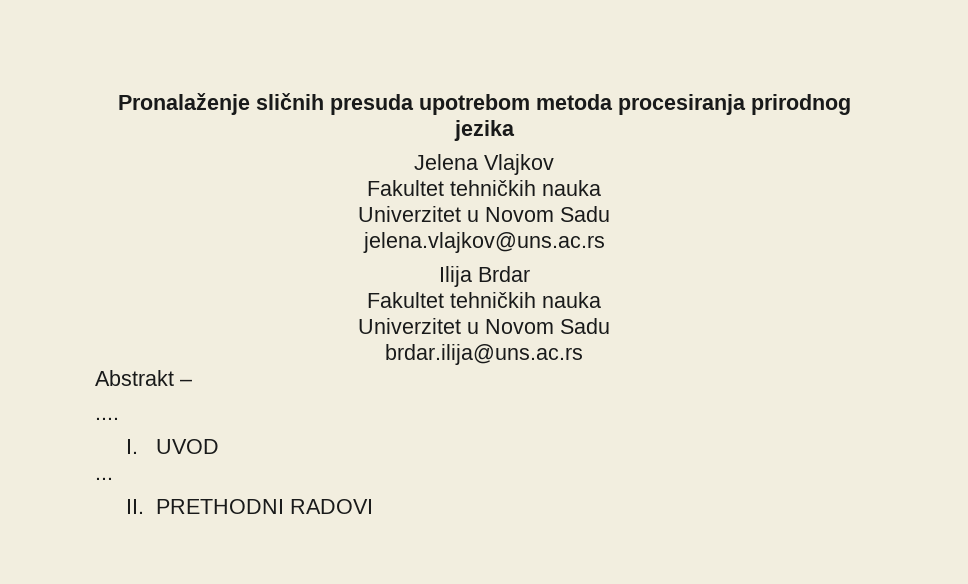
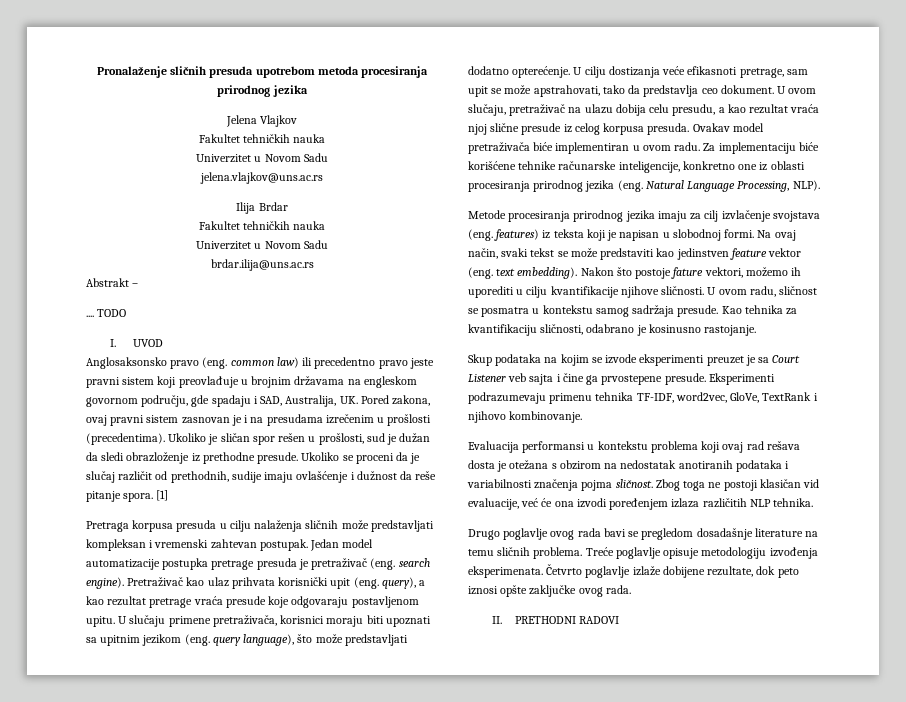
+ TODO
- ...
+ Anglosaksonsko pravo (eng. common law) ili precedentno pravo jeste pravni sistem koji preovlađuje u brojnim državama na engleskom govornom području, gde spadaju i SAD, Australija, UK. Pored zakona, ovaj pravni sistem zasnovan je i na presudama izrečenim u prošlosti (precedentima). Ukoliko je sličan spor rešen u prošlosti, sud je dužan da sledi obrazloženje iz prethodne presude. Ukoliko se proceni da je slučaj različit od prethodnih, sudije imaju ovlašćenje i dužnost da reše pitanje spora. [1]
+ Pretraga korpusa presuda u cilju nalaženja sličnih može predstavljati kompleksan i vremenski zahtevan postupak. Jedan model automatizacije postupka pretrage presuda je pretraživač (eng. search engine). Pretraživač kao ulaz prihvata korisnički upit (eng. query), a kao rezultat pretrage vraća presude koje odgovaraju postavljenom upitu. U slučaju primene pretraživača, korisnici moraju biti upoznati sa upitnim jezikom (eng. query language), što može predstavljati dodatno opterećenje. U cilju dostizanja veće efikasnoti pretrage, sam upit se može apstrahovati, tako da predstavlja ceo dokument. U ovom slučaju, pretraživač na ulazu dobija celu presudu, a kao rezultat vraća njoj slične presude iz celog korpusa presuda. Ovakav model pretraživača biće implementiran u ovom radu. Za implementaciju biće korišćene tehnike računarske inteligencije, konkretno one iz oblasti procesiranja prirodnog jezika (eng. Natural Language Processing, NLP).
+ Metode procesiranja prirodnog jezika imaju za cilj izvlačenje svojstava (eng. features) iz teksta koji je napisan u slobodnoj formi. Na ovaj način, svaki tekst se može predstaviti kao jedinstven feature vektor (eng. text embedding). Nakon što postoje fature vektori, možemo ih uporediti u cilju kvantifikacije njihove sličnosti. U ovom radu, sličnost se posmatra u kontekstu samog sadržaja presude. Kao tehnika za kvantifikaciju sličnosti, odabrano je kosinusno rastojanje.
+ Skup podataka na kojim se izvode eksperimenti preuzet je sa Court Listener veb sajta i čine ga prvostepene presude. Eksperimenti podrazumevaju primenu tehnika TF-IDF, word2vec, GloVe, TextRank i njihovo kombinovanje.
+ Evaluacija performansi u kontekstu problema koji ovaj rad rešava dosta je otežana s obzirom na nedostatak anotiranih podataka i variabilnosti značenja pojma sličnost. Zbog toga ne postoji klasičan vid evaluacije, već će ona izvodi poređenjem izlaza različitih NLP tehnika.
+ Drugo poglavlje ovog rada bavi se pregledom dosadašnje literature na temu sličnih problema. Treće poglavlje opisuje metodologiju izvođenja eksperimenata. Četvrto poglavlje izlaže dobijene rezultate, dok peto iznosi opšte zaključke ovog rada.

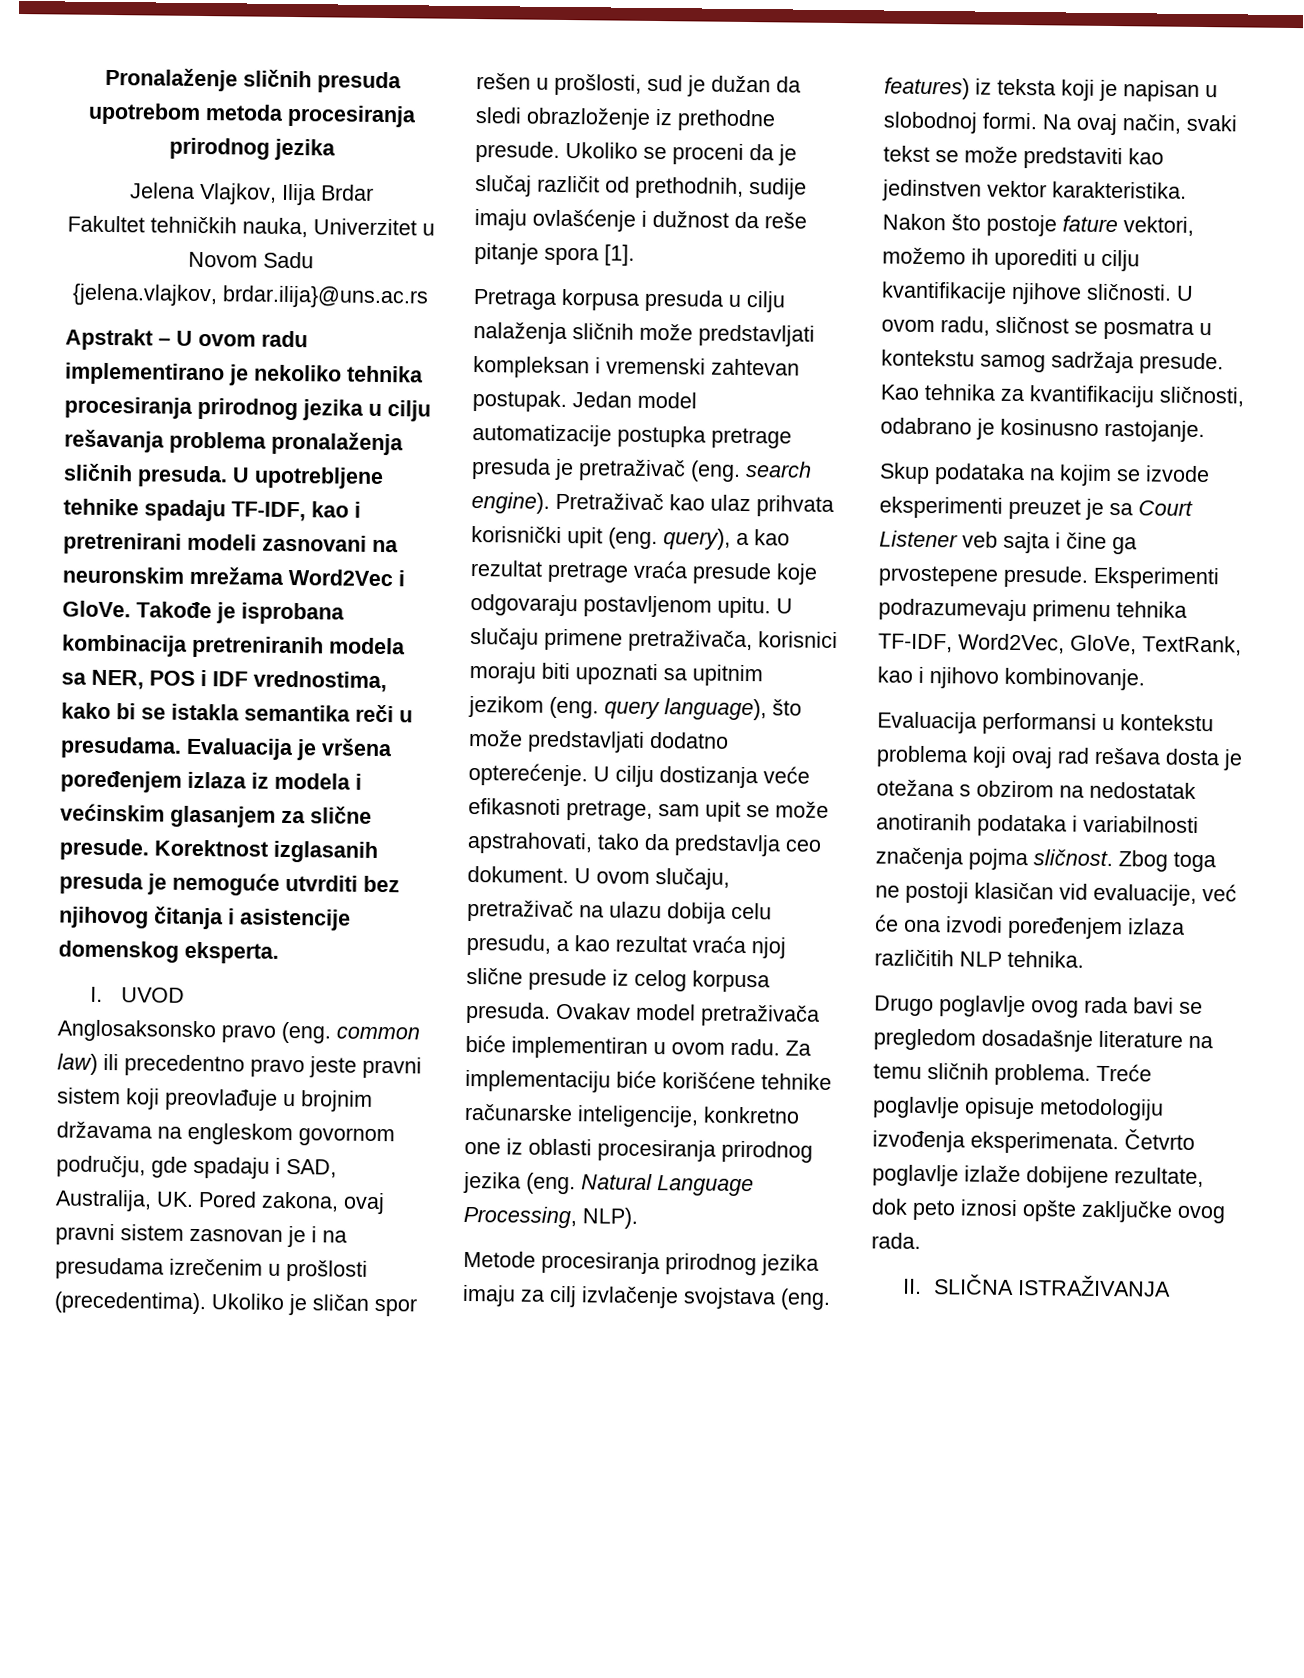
- Jelena Vlajkov
- Fakultet tehničkih nauka
- Univerzitet u Novom Sadu
- jelena.vlajkov@uns.ac.rs
- Ilija Brdar
- Fakultet tehničkih nauka
- Univerzitet u Novom Sadu
- brdar.ilija@uns.ac.rs
- Abstrakt –
- .... TODO
+ Jelena Vlajkov, Ilija Brdar
+ Fakultet tehničkih nauka, Univerzitet u Novom Sadu
+ {jelena.vlajkov, brdar.ilija}@uns.ac.rs
+ Apstrakt – U ovom radu implementirano je nekoliko tehnika procesiranja prirodnog jezika u cilju rešavanja problema pronalaženja sličnih presuda. U upotrebljene tehnike spadaju TF-IDF, kao i pretrenirani modeli zasnovani na neuronskim mrežama Word2Vec i GloVe. Takođe je isprobana kombinacija pretreniranih modela sa NER, POS i IDF vrednostima, kako bi se istakla semantika reči u presudama. Evaluacija je vršena poređenjem izlaza iz modela i većinskim glasanjem za slične presude. Korektnost izglasanih presuda je nemoguće utvrditi bez njihovog čitanja i asistencije domenskog eksperta.
- Ukoliko se proceni da je slučaj različit od prethodnih, sudije imaju ovlašćenje i dužnost da reše pitanje spora. [1]
+ Ukoliko se proceni da je slučaj različit od prethodnih, sudije imaju ovlašćenje i dužnost da reše pitanje spora [1].
- Na ovaj način, svaki tekst se može predstaviti kao jedinstven feature vektor (eng. text embedding).
+ Na ovaj način, svaki tekst se može predstaviti kao jedinstven vektor karakteristika.
- Eksperimenti podrazumevaju primenu tehnika TF-IDF, word2vec, GloVe, TextRank i njihovo kombinovanje.
+ Eksperimenti podrazumevaju primenu tehnika TF-IDF, Word2Vec, GloVe, TextRank, kao i njihovo kombinovanje.
- II. PRETHODNI RADOVI
+ II. SLIČNA ISTRAŽIVANJA

